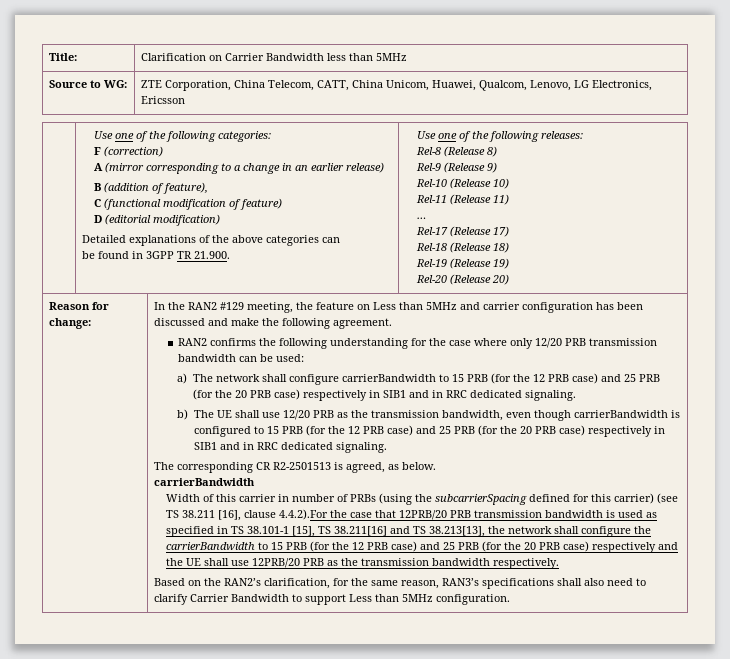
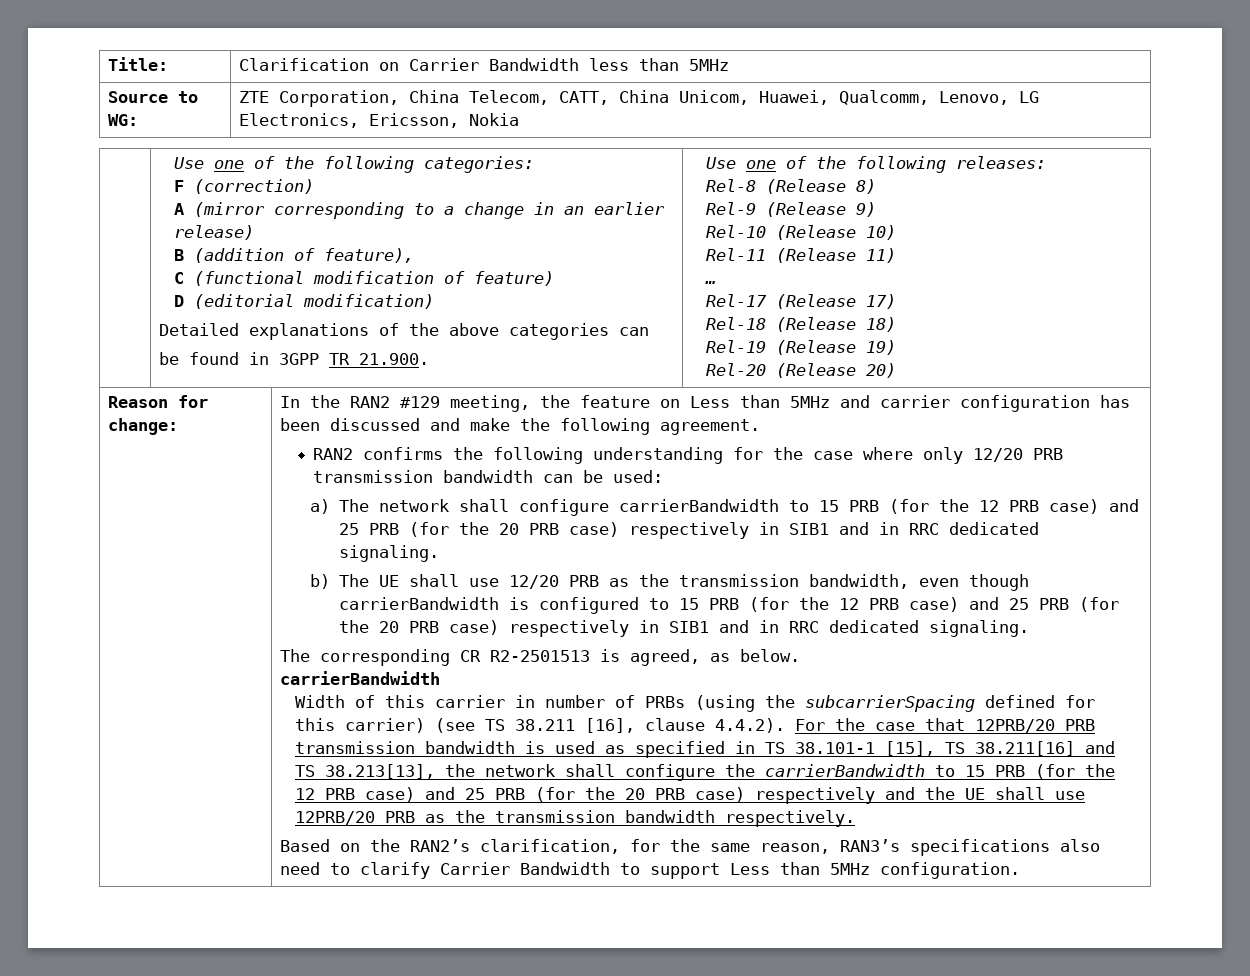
- Source to WG: | ZTE Corporation, China Telecom, CATT, China Unicom, Huawei, Qualcom, Lenovo, LG Electronics, Ericsson
+ Source to WG: | ZTE Corporation, China Telecom, CATT, China Unicom, Huawei, Qualcomm, Lenovo, LG Electronics, Ericsson, Nokia
- Width of this carrier in number of PRBs (using the subcarrierSpacing defined for this carrier) (see TS 38.211 [16], clause 4.4.2).For the case that 12PRB/20 PRB transmission bandwidth is used as specified in TS 38.101-1 [15], TS 38.211[16] and TS 38.213[13], the network shall configure the carrierBandwidth to 15 PRB (for the 12 PRB case) and 25 PRB (for the 20 PRB case) respectively and the UE shall use 12PRB/20 PRB as the transmission bandwidth respectively.
+ Width of this carrier in number of PRBs (using the subcarrierSpacing defined for this carrier) (see TS 38.211 [16], clause 4.4.2). For the case that 12PRB/20 PRB transmission bandwidth is used as specified in TS 38.101-1 [15], TS 38.211[16] and TS 38.213[13], the network shall configure the carrierBandwidth to 15 PRB (for the 12 PRB case) and 25 PRB (for the 20 PRB case) respectively and the UE shall use 12PRB/20 PRB as the transmission bandwidth respectively.
- Based on the RAN2’s clarification, for the same reason, RAN3’s specifications shall also need to clarify Carrier Bandwidth to support Less than 5MHz configuration.
+ Based on the RAN2’s clarification, for the same reason, RAN3’s specifications also need to clarify Carrier Bandwidth to support Less than 5MHz configuration.

